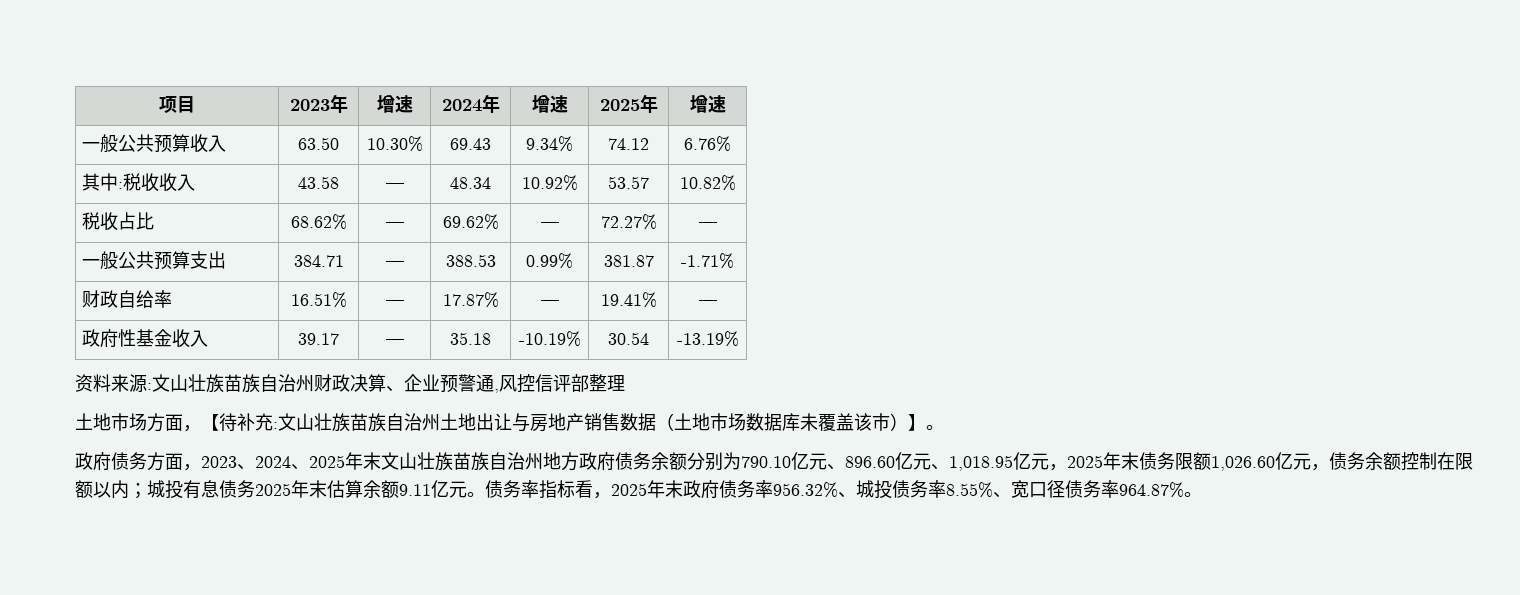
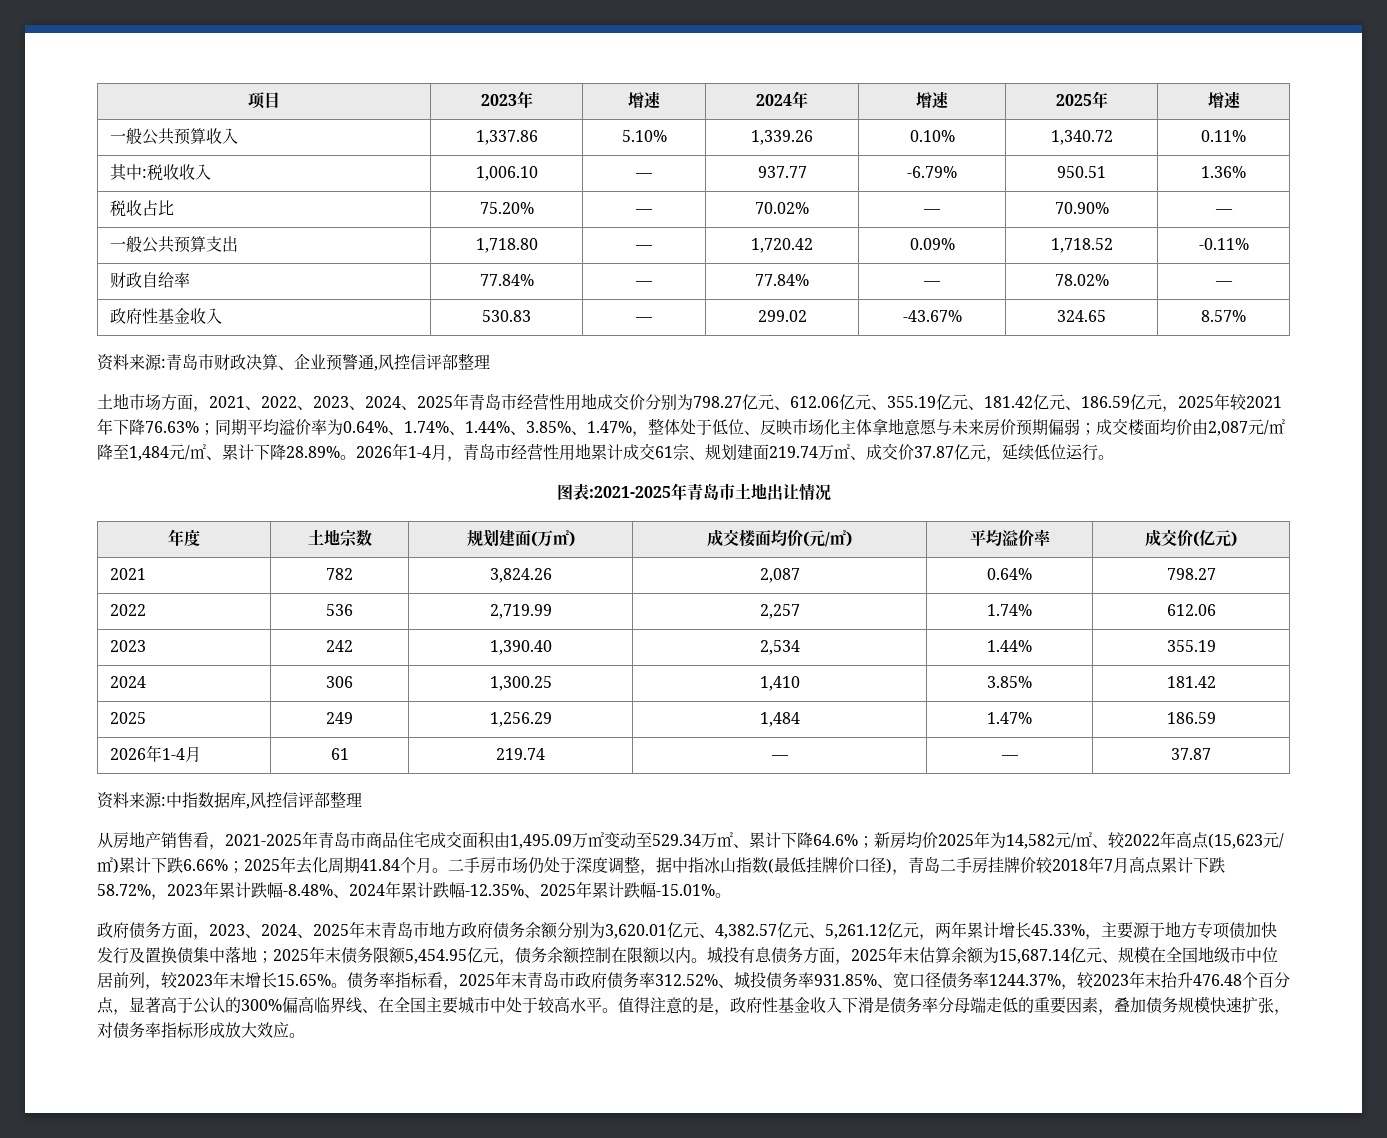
- 一般公共预算收入 | 63.50 | 10.30% | 69.43 | 9.34% | 74.12 | 6.76%
+ 一般公共预算收入 | 1,337.86 | 5.10% | 1,339.26 | 0.10% | 1,340.72 | 0.11%
- 其中:税收收入 | 43.58 | — | 48.34 | 10.92% | 53.57 | 10.82%
+ 其中:税收收入 | 1,006.10 | — | 937.77 | -6.79% | 950.51 | 1.36%
- 税收占比 | 68.62% | — | 69.62% | — | 72.27% | —
+ 税收占比 | 75.20% | — | 70.02% | — | 70.90% | —
- 一般公共预算支出 | 384.71 | — | 388.53 | 0.99% | 381.87 | -1.71%
+ 一般公共预算支出 | 1,718.80 | — | 1,720.42 | 0.09% | 1,718.52 | -0.11%
- 财政自给率 | 16.51% | — | 17.87% | — | 19.41% | —
+ 财政自给率 | 77.84% | — | 77.84% | — | 78.02% | —
- 政府性基金收入 | 39.17 | — | 35.18 | -10.19% | 30.54 | -13.19%
- 资料来源:文山壮族苗族自治州财政决算、企业预警通,风控信评部整理
+ 政府性基金收入 | 530.83 | — | 299.02 | -43.67% | 324.65 | 8.57%
+ 资料来源:青岛市财政决算、企业预警通,风控信评部整理
- 土地市场方面，【待补充:文山壮族苗族自治州土地出让与房地产销售数据（土地市场数据库未覆盖该市）】。
+ 土地市场方面，2021、2022、2023、2024、2025年青岛市经营性用地成交价分别为798.27亿元、612.06亿元、355.19亿元、181.42亿元、186.59亿元，2025年较2021年下降76.63%；同期平均溢价率为0.64%、1.74%、1.44%、3.85%、1.47%，整体处于低位、反映市场化主体拿地意愿与未来房价预期偏弱；成交楼面均价由2,087元/㎡降至1,484元/㎡、累计下降28.89%。2026年1-4月，青岛市经营性用地累计成交61宗、规划建面219.74万㎡、成交价37.87亿元，延续低位运行。
+ 图表:2021-2025年青岛市土地出让情况
+ 年度 | 土地宗数 | 规划建面(万㎡) | 成交楼面均价(元/㎡) | 平均溢价率 | 成交价(亿元)
+ 2021 | 782 | 3,824.26 | 2,087 | 0.64% | 798.27
+ 2022 | 536 | 2,719.99 | 2,257 | 1.74% | 612.06
+ 2023 | 242 | 1,390.40 | 2,534 | 1.44% | 355.19
+ 2024 | 306 | 1,300.25 | 1,410 | 3.85% | 181.42
+ 2025 | 249 | 1,256.29 | 1,484 | 1.47% | 186.59
+ 2026年1-4月 | 61 | 219.74 | — | — | 37.87
+ 资料来源:中指数据库,风控信评部整理
+ 从房地产销售看，2021-2025年青岛市商品住宅成交面积由1,495.09万㎡变动至529.34万㎡、累计下降64.6%；新房均价2025年为14,582元/㎡、较2022年高点(15,623元/㎡)累计下跌6.66%；2025年去化周期41.84个月。二手房市场仍处于深度调整，据中指冰山指数(最低挂牌价口径)，青岛二手房挂牌价较2018年7月高点累计下跌58.72%，2023年累计跌幅-8.48%、2024年累计跌幅-12.35%、2025年累计跌幅-15.01%。
- 政府债务方面，2023、2024、2025年末文山壮族苗族自治州地方政府债务余额分别为790.10亿元、896.60亿元、1,018.95亿元，2025年末债务限额1,026.60亿元，债务余额控制在限额以内；城投有息债务2025年末估算余额9.11亿元。
+ 政府债务方面，2023、2024、2025年末青岛市地方政府债务余额分别为3,620.01亿元、4,382.57亿元、5,261.12亿元，两年累计增长45.33%，主要源于地方专项债加快发行及置换债集中落地；2025年末债务限额5,454.95亿元，债务余额控制在限额以内。城投有息债务方面，2025年末估算余额为15,687.14亿元、规模在全国地级市中位居前列，较2023年末增长15.65%。
- 债务率指标看，2025年末政府债务率956.32%、城投债务率8.55%、宽口径债务率964.87%。
+ 债务率指标看，2025年末青岛市政府债务率312.52%、城投债务率931.85%、宽口径债务率1244.37%，较2023年末抬升476.48个百分点，显著高于公认的300%偏高临界线、在全国主要城市中处于较高水平。值得注意的是，政府性基金收入下滑是债务率分母端走低的重要因素，叠加债务规模快速扩张，对债务率指标形成放大效应。

